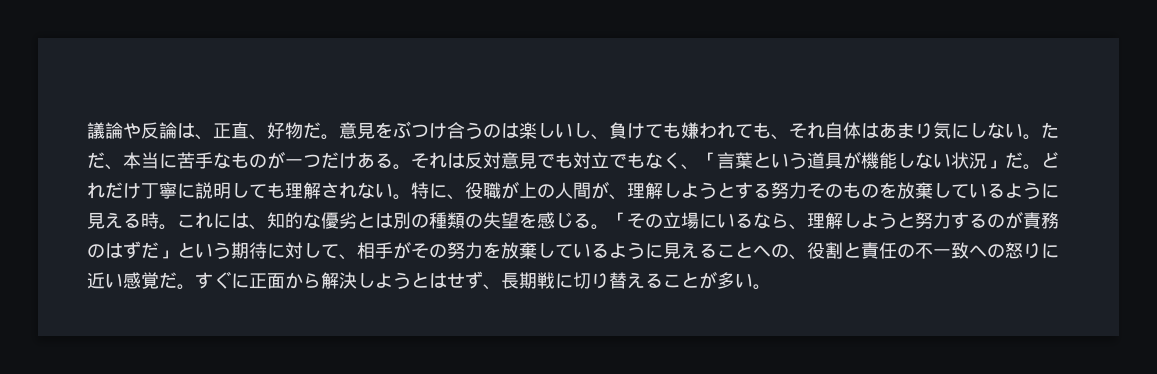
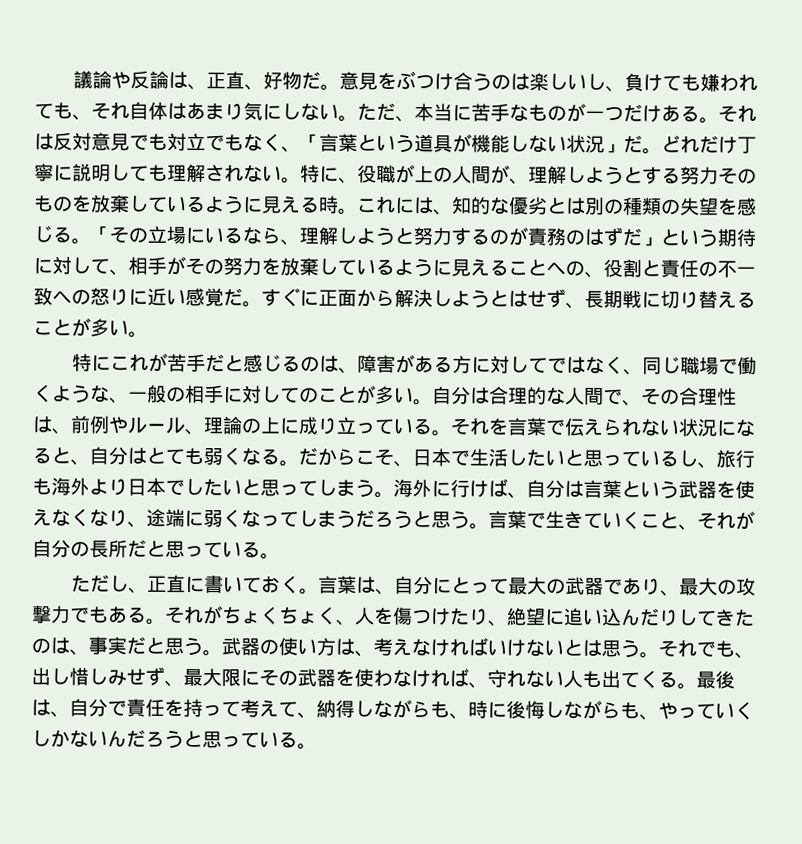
+ 特にこれが苦手だと感じるのは、障害がある方に対してではなく、同じ職場で働くような、一般の相手に対してのことが多い。自分は合理的な人間で、その合理性は、前例やルール、理論の上に成り立っている。それを言葉で伝えられない状況になると、自分はとても弱くなる。だからこそ、日本で生活したいと思っているし、旅行も海外より日本でしたいと思ってしまう。海外に行けば、自分は言葉という武器を使えなくなり、途端に弱くなってしまうだろうと思う。言葉で生きていくこと、それが自分の長所だと思っている。
+ ただし、正直に書いておく。言葉は、自分にとって最大の武器であり、最大の攻撃力でもある。それがちょくちょく、人を傷つけたり、絶望に追い込んだりしてきたのは、事実だと思う。武器の使い方は、考えなければいけないとは思う。それでも、出し惜しみせず、最大限にその武器を使わなければ、守れない人も出てくる。最後は、自分で責任を持って考えて、納得しながらも、時に後悔しながらも、やっていくしかないんだろうと思っている。

